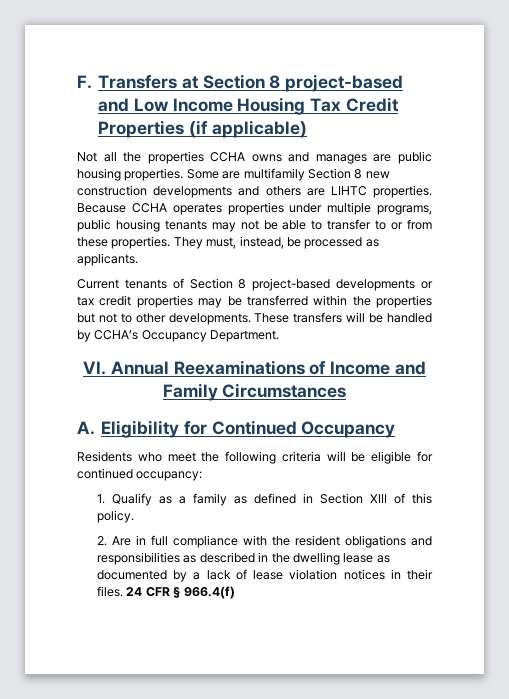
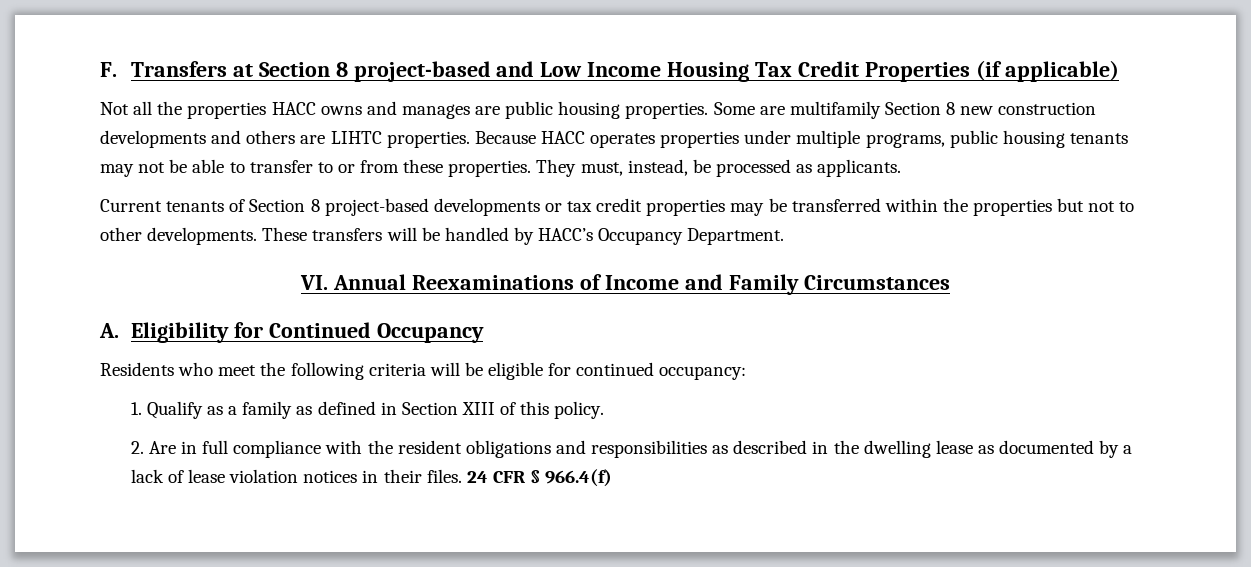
- Not all the properties CCHA owns and manages are public housing properties.
+ Not all the properties HACC owns and manages are public housing properties.
- Because CCHA operates properties under multiple programs, public housing tenants may not be able to transfer to or from these properties.
+ Because HACC operates properties under multiple programs, public housing tenants may not be able to transfer to or from these properties.
- These transfers will be handled by CCHA’s Occupancy Department.
+ These transfers will be handled by HACC’s Occupancy Department.

